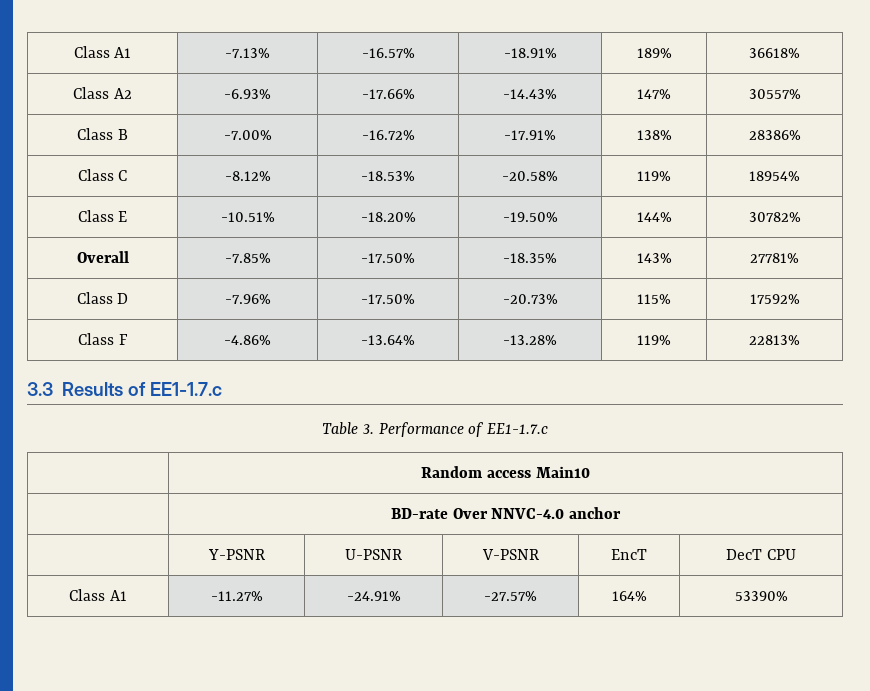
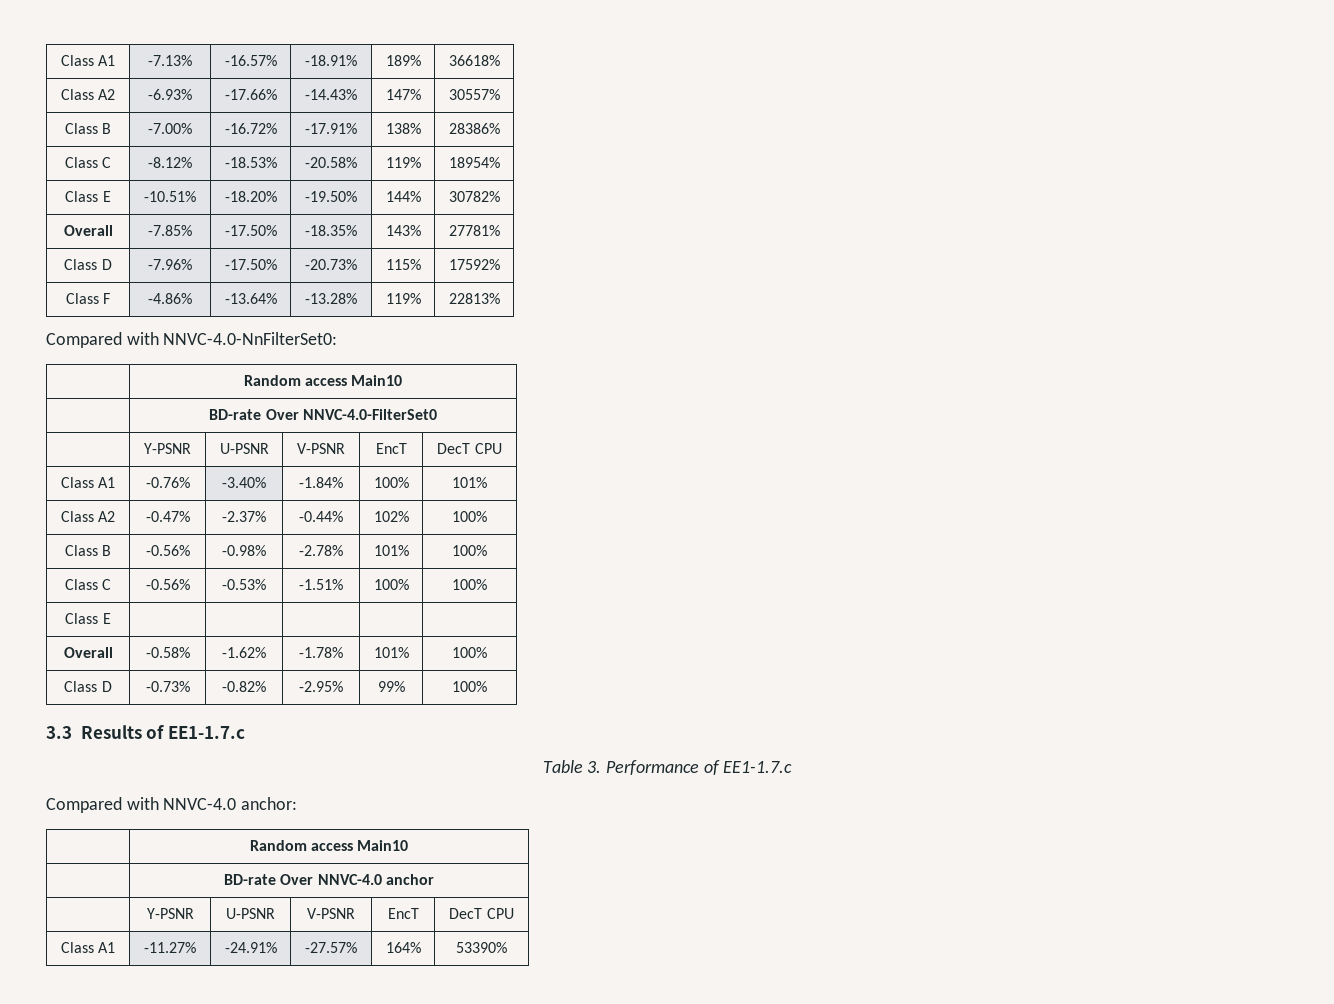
+ Compared with NNVC-4.0-NnFilterSet0:
+ | Random access Main10
+ | BD-rate Over NNVC-4.0-FilterSet0
+ | Y-PSNR | U-PSNR | V-PSNR | EncT | DecT CPU
+ Class A1 | -0.76% | -3.40% | -1.84% | 100% | 101%
+ Class A2 | -0.47% | -2.37% | -0.44% | 102% | 100%
+ Class B | -0.56% | -0.98% | -2.78% | 101% | 100%
+ Class C | -0.56% | -0.53% | -1.51% | 100% | 100%
+ Class E | | | | |
+ Overall | -0.58% | -1.62% | -1.78% | 101% | 100%
+ Class D | -0.73% | -0.82% | -2.95% | 99% | 100%
+ Compared with NNVC-4.0 anchor:

